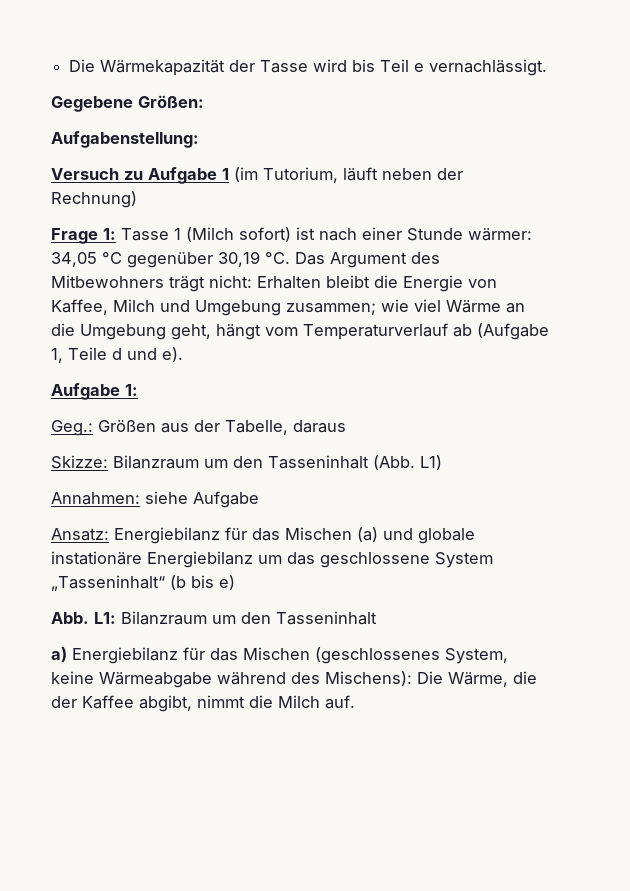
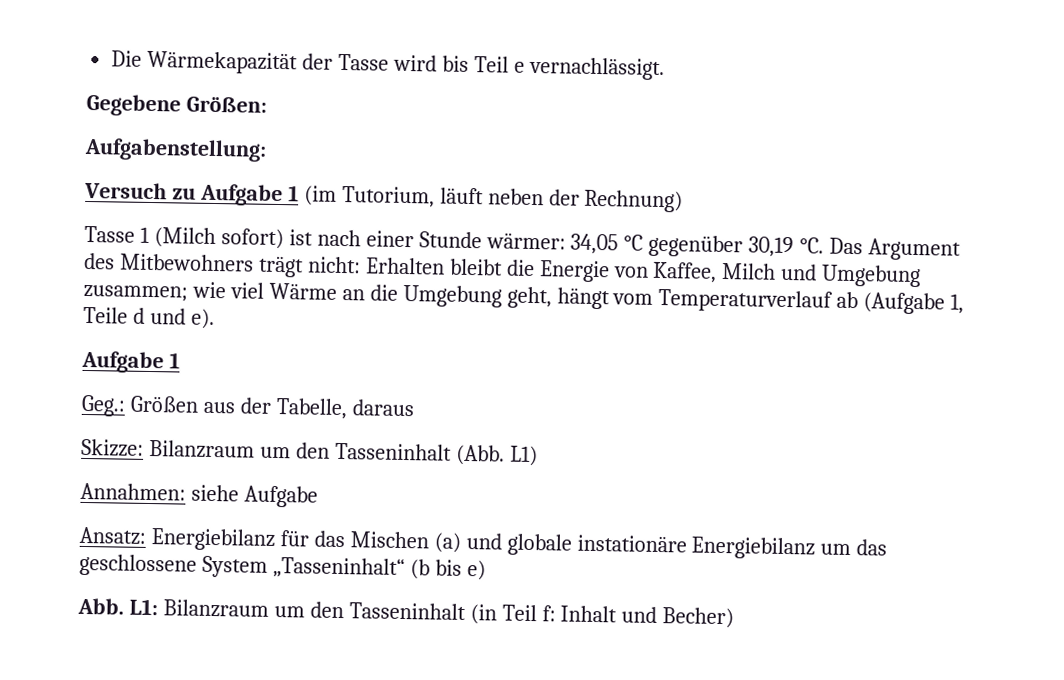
- Frage 1: Tasse 1 (Milch sofort) ist nach einer Stunde wärmer: 34,05 °C gegenüber 30,19 °C.
+ Tasse 1 (Milch sofort) ist nach einer Stunde wärmer: 34,05 °C gegenüber 30,19 °C.
  Das Argument des Mitbewohners trägt nicht: Erhalten bleibt die Energie von Kaffee, Milch und Umgebung zusammen; wie viel Wärme an die Umgebung geht, hängt vom Temperaturverlauf ab (Aufgabe 1, Teile d und e).
- Aufgabe 1:
+ Aufgabe 1
- Abb. L1: Bilanzraum um den Tasseninhalt
- a) Energiebilanz für das Mischen (geschlossenes System, keine Wärmeabgabe während des Mischens): Die Wärme, die der Kaffee abgibt, nimmt die Milch auf.
+ Abb. L1: Bilanzraum um den Tasseninhalt (in Teil f: Inhalt und Becher)

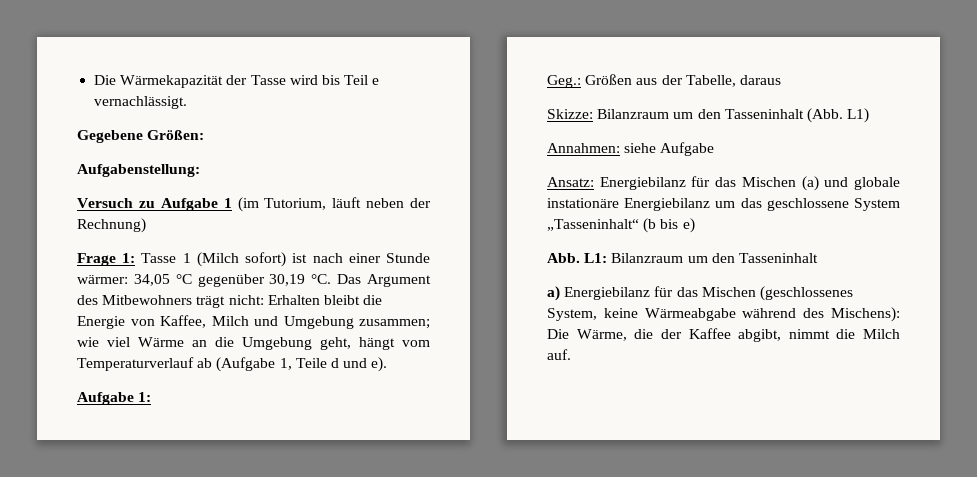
- Tasse 1 (Milch sofort) ist nach einer Stunde wärmer: 34,05 °C gegenüber 30,19 °C.
+ Frage 1: Tasse 1 (Milch sofort) ist nach einer Stunde wärmer: 34,05 °C gegenüber 30,19 °C.
  Das Argument des Mitbewohners trägt nicht: Erhalten bleibt die Energie von Kaffee, Milch und Umgebung zusammen; wie viel Wärme an die Umgebung geht, hängt vom Temperaturverlauf ab (Aufgabe 1, Teile d und e).
- Aufgabe 1
+ Aufgabe 1:
- Abb. L1: Bilanzraum um den Tasseninhalt (in Teil f: Inhalt und Becher)
+ Abb. L1: Bilanzraum um den Tasseninhalt
+ a) Energiebilanz für das Mischen (geschlossenes System, keine Wärmeabgabe während des Mischens): Die Wärme, die der Kaffee abgibt, nimmt die Milch auf.

